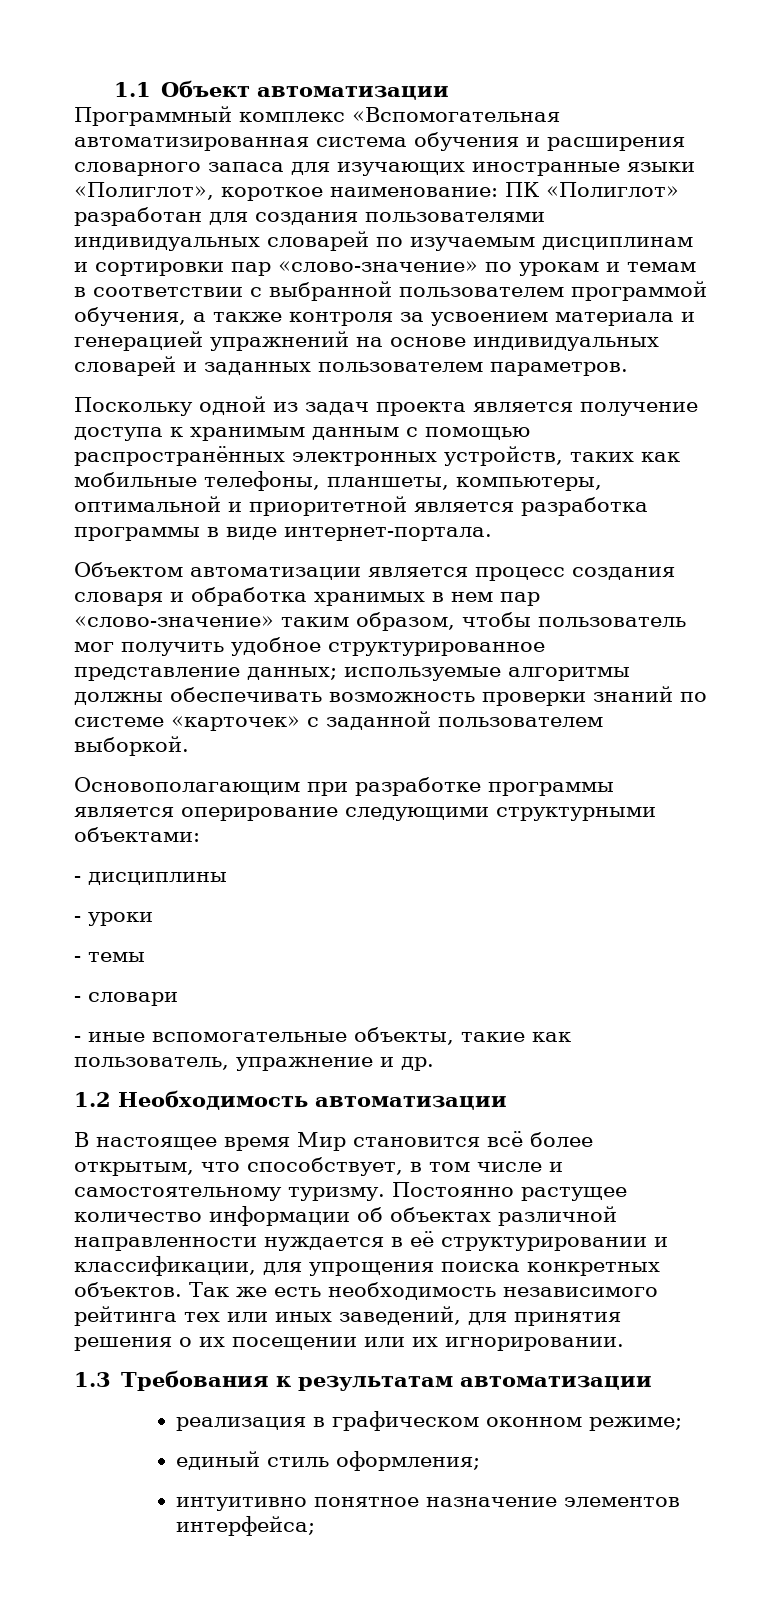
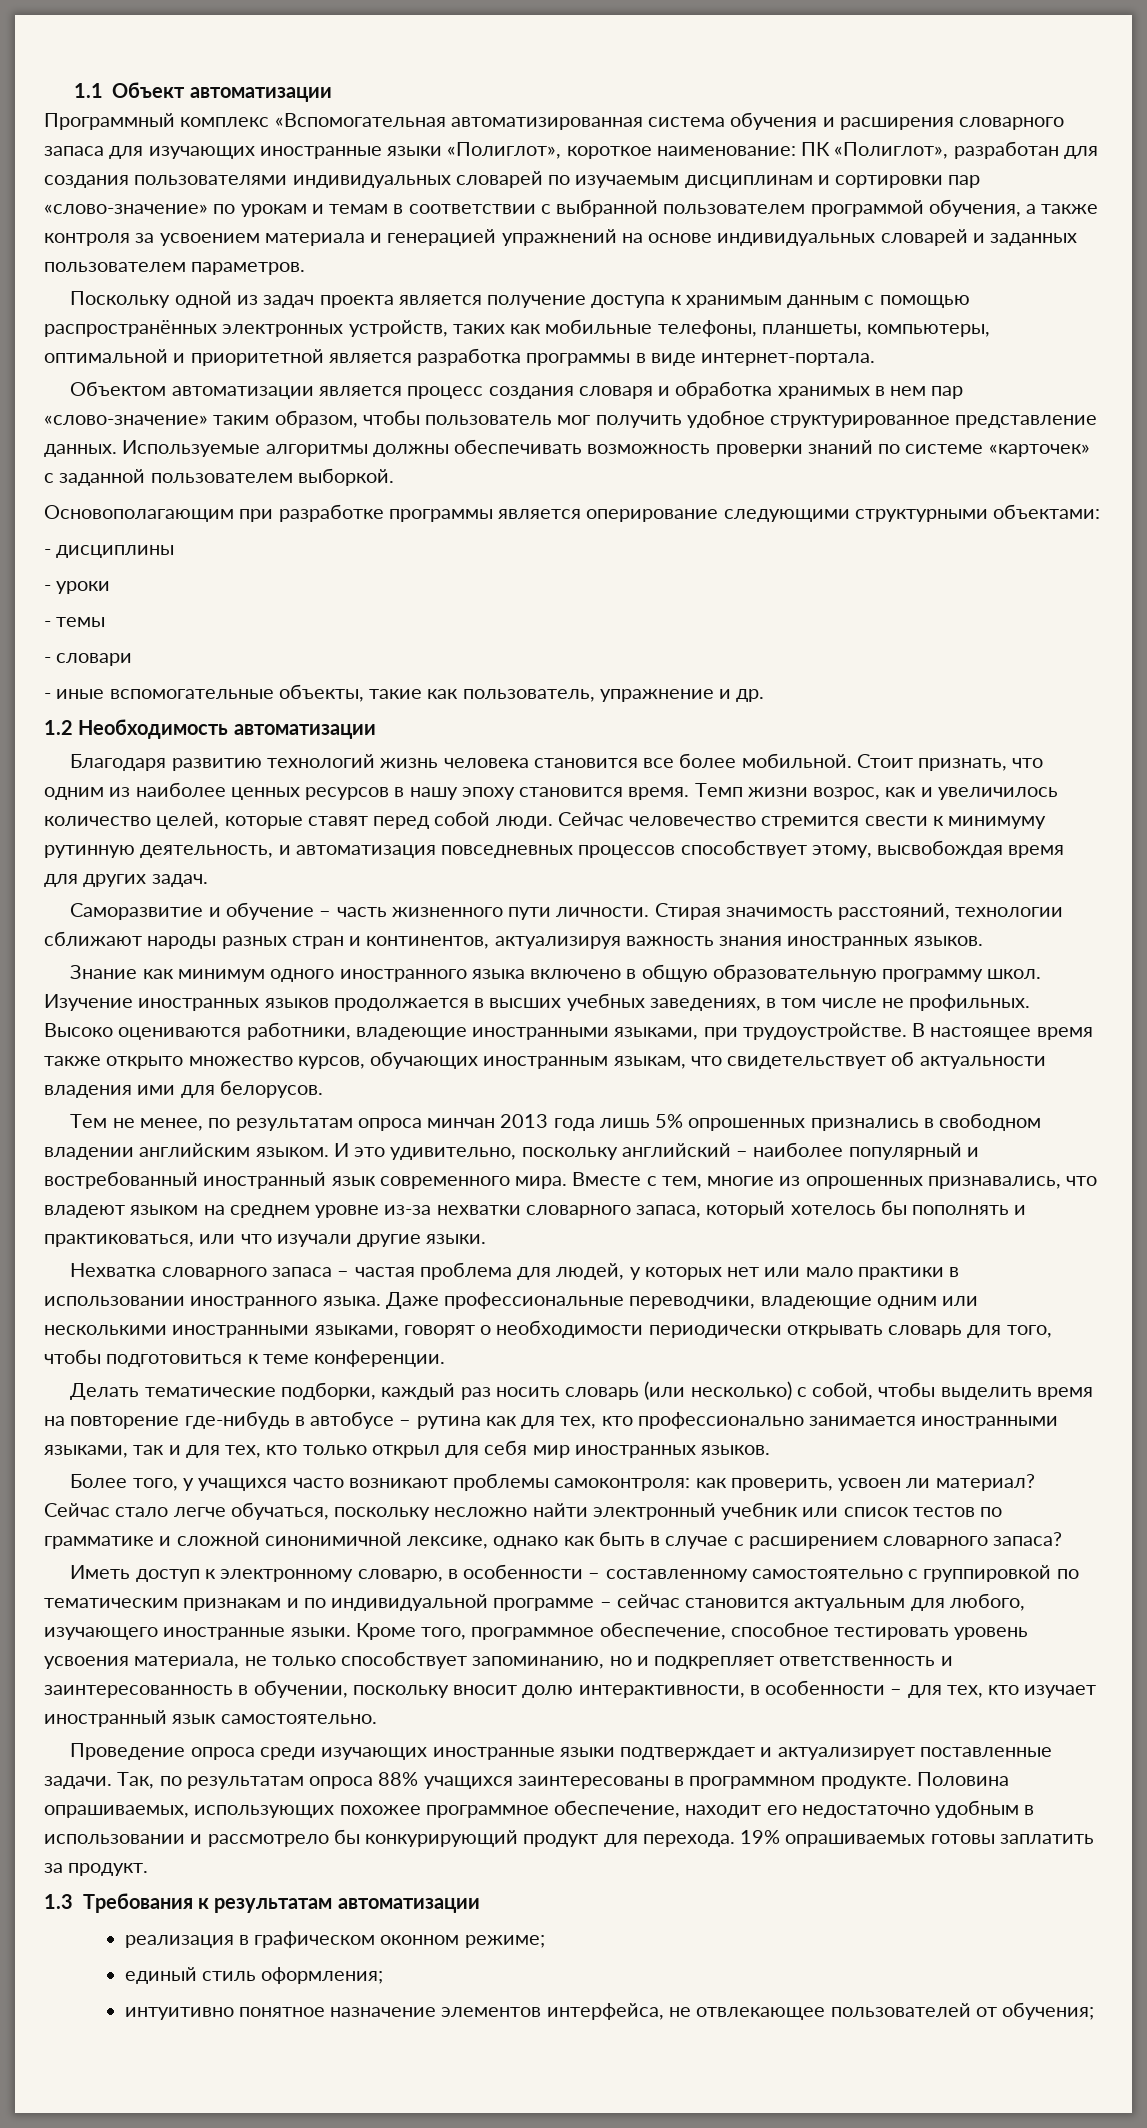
- Программный комплекс «Вспомогательная автоматизированная система обучения и расширения словарного запаса для изучающих иностранные языки «Полиглот», короткое наименование: ПК «Полиглот» разработан для создания пользователями индивидуальных словарей по изучаемым дисциплинам и сортировки пар «слово-значение» по урокам и темам в соответствии с выбранной пользователем программой обучения, а также контроля за усвоением материала и генерацией упражнений на основе индивидуальных словарей и заданных пользователем параметров.
+ Программный комплекс «Вспомогательная автоматизированная система обучения и расширения словарного запаса для изучающих иностранные языки «Полиглот», короткое наименование: ПК «Полиглот», разработан для создания пользователями индивидуальных словарей по изучаемым дисциплинам и сортировки пар «слово-значение» по урокам и темам в соответствии с выбранной пользователем программой обучения, а также контроля за усвоением материала и генерацией упражнений на основе индивидуальных словарей и заданных пользователем параметров.
- Объектом автоматизации является процесс создания словаря и обработка хранимых в нем пар «слово-значение» таким образом, чтобы пользователь мог получить удобное структурированное представление данных; используемые алгоритмы должны обеспечивать возможность проверки знаний по системе «карточек» с заданной пользователем выборкой.
+ Объектом автоматизации является процесс создания словаря и обработка хранимых в нем пар «слово-значение» таким образом, чтобы пользователь мог получить удобное структурированное представление данных. Используемые алгоритмы должны обеспечивать возможность проверки знаний по системе «карточек» с заданной пользователем выборкой.
- В настоящее время Мир становится всё более открытым, что способствует, в том числе и самостоятельному туризму. Постоянно растущее количество информации об объектах различной направленности нуждается в её структурировании и классификации, для упрощения поиска конкретных объектов. Так же есть необходимость независимого рейтинга тех или иных заведений, для принятия решения о их посещении или их игнорировании.
+ Благодаря развитию технологий жизнь человека становится все более мобильной. Стоит признать, что одним из наиболее ценных ресурсов в нашу эпоху становится время. Темп жизни возрос, как и увеличилось количество целей, которые ставят перед собой люди. Сейчас человечество стремится свести к минимуму рутинную деятельность, и автоматизация повседневных процессов способствует этому, высвобождая время для других задач.
+ Саморазвитие и обучение – часть жизненного пути личности. Стирая значимость расстояний, технологии сближают народы разных стран и континентов, актуализируя важность знания иностранных языков.
+ Знание как минимум одного иностранного языка включено в общую образовательную программу школ. Изучение иностранных языков продолжается в высших учебных заведениях, в том числе не профильных. Высоко оцениваются работники, владеющие иностранными языками, при трудоустройстве. В настоящее время также открыто множество курсов, обучающих иностранным языкам, что свидетельствует об актуальности владения ими для белорусов.
+ Тем не менее, по результатам опроса минчан 2013 года лишь 5% опрошенных признались в свободном владении английским языком. И это удивительно, поскольку английский – наиболее популярный и востребованный иностранный язык современного мира. Вместе с тем, многие из опрошенных признавались, что владеют языком на среднем уровне из-за нехватки словарного запаса, который хотелось бы пополнять и практиковаться, или что изучали другие языки.
+ Нехватка словарного запаса – частая проблема для людей, у которых нет или мало практики в использовании иностранного языка. Даже профессиональные переводчики, владеющие одним или несколькими иностранными языками, говорят о необходимости периодически открывать словарь для того, чтобы подготовиться к теме конференции.
+ Делать тематические подборки, каждый раз носить словарь (или несколько) с собой, чтобы выделить время на повторение где-нибудь в автобусе – рутина как для тех, кто профессионально занимается иностранными языками, так и для тех, кто только открыл для себя мир иностранных языков.
+ Более того, у учащихся часто возникают проблемы самоконтроля: как проверить, усвоен ли материал? Сейчас стало легче обучаться, поскольку несложно найти электронный учебник или список тестов по грамматике и сложной синонимичной лексике, однако как быть в случае с расширением словарного запаса?
+ Иметь доступ к электронному словарю, в особенности – составленному самостоятельно с группировкой по тематическим признакам и по индивидуальной программе – сейчас становится актуальным для любого, изучающего иностранные языки. Кроме того, программное обеспечение, способное тестировать уровень усвоения материала, не только способствует запоминанию, но и подкрепляет ответственность и заинтересованность в обучении, поскольку вносит долю интерактивности, в особенности – для тех, кто изучает иностранный язык самостоятельно.
+ Проведение опроса среди изучающих иностранные языки подтверждает и актуализирует поставленные задачи. Так, по результатам опроса 88% учащихся заинтересованы в программном продукте. Половина опрашиваемых, использующих похожее программное обеспечение, находит его недостаточно удобным в использовании и рассмотрело бы конкурирующий продукт для перехода. 19% опрашиваемых готовы заплатить за продукт.
- интуитивно понятное назначение элементов интерфейса;
+ интуитивно понятное назначение элементов интерфейса, не отвлекающее пользователей от обучения;

